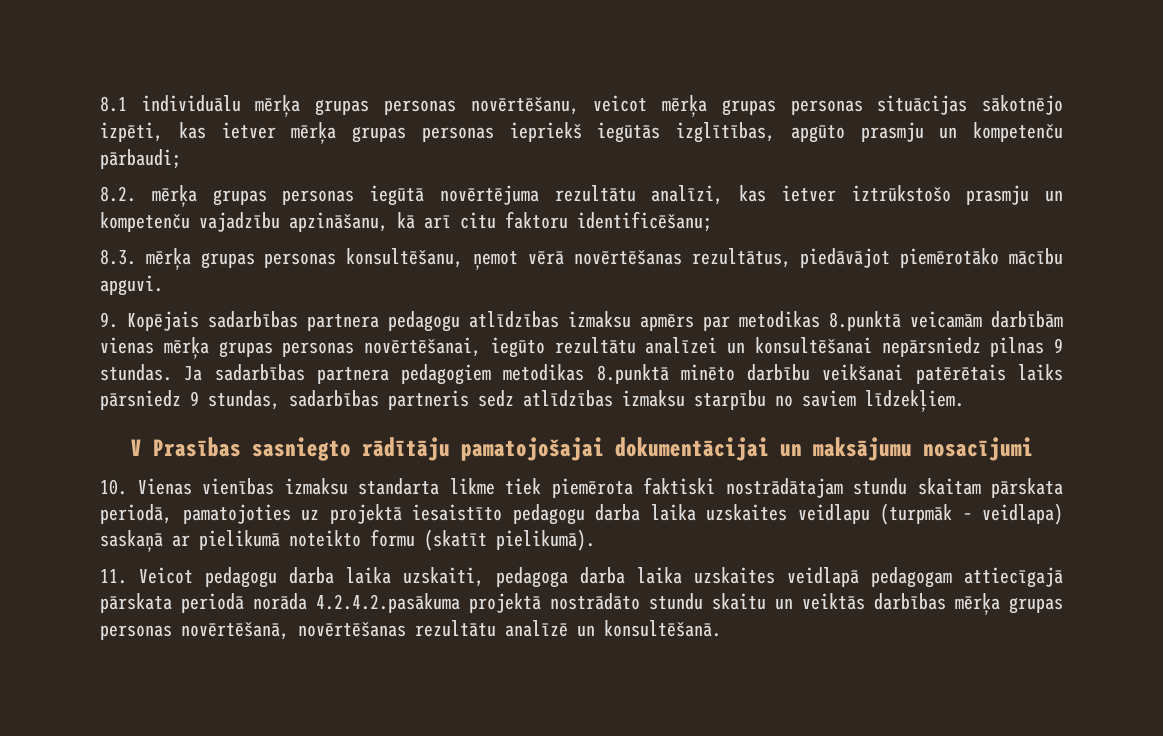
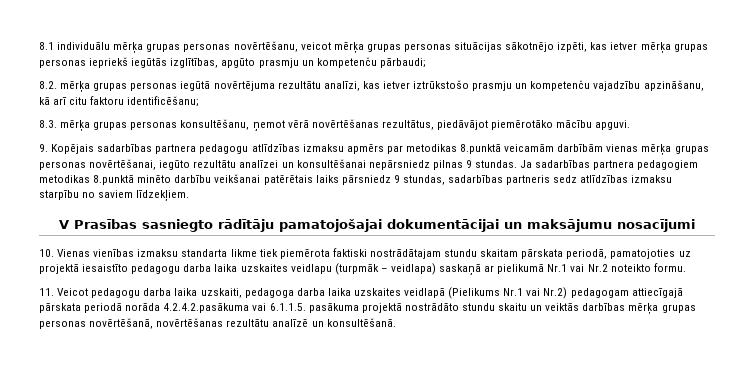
- 10. Vienas vienības izmaksu standarta likme tiek piemērota faktiski nostrādātajam stundu skaitam pārskata periodā, pamatojoties uz projektā iesaistīto pedagogu darba laika uzskaites veidlapu (turpmāk – veidlapa) saskaņā ar pielikumā noteikto formu (skatīt pielikumā).
+ 10. Vienas vienības izmaksu standarta likme tiek piemērota faktiski nostrādātajam stundu skaitam pārskata periodā, pamatojoties uz projektā iesaistīto pedagogu darba laika uzskaites veidlapu (turpmāk – veidlapa) saskaņā ar pielikumā Nr.1 vai Nr.2 noteikto formu.
- 11. Veicot pedagogu darba laika uzskaiti, pedagoga darba laika uzskaites veidlapā pedagogam attiecīgajā pārskata periodā norāda 4.2.4.2.pasākuma projektā nostrādāto stundu skaitu un veiktās darbības mērķa grupas personas novērtēšanā, novērtēšanas rezultātu analīzē un konsultēšanā.
+ 11. Veicot pedagogu darba laika uzskaiti, pedagoga darba laika uzskaites veidlapā (Pielikums Nr.1 vai Nr.2) pedagogam attiecīgajā pārskata periodā norāda 4.2.4.2.pasākuma vai 6.1.1.5. pasākuma projektā nostrādāto stundu skaitu un veiktās darbības mērķa grupas personas novērtēšanā, novērtēšanas rezultātu analīzē un konsultēšanā.

